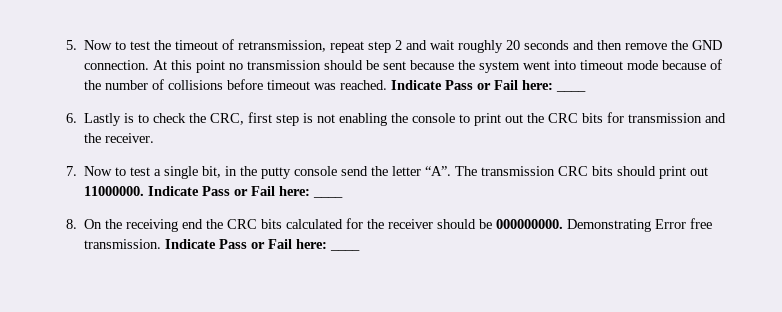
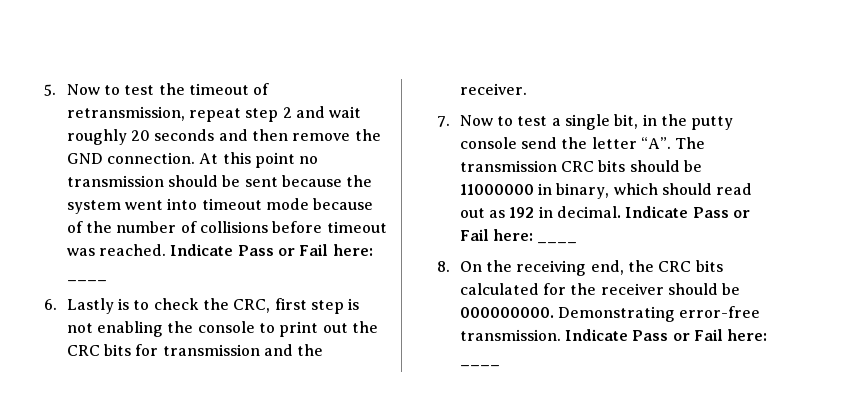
- 7. Now to test a single bit, in the putty console send the letter “A”. The transmission CRC bits should print out 11000000.
+ 7. Now to test a single bit, in the putty console send the letter “A”. The transmission CRC bits should be 11000000 in binary, which should read out as 192 in decimal.
- 8. On the receiving end the CRC bits calculated for the receiver should be 000000000.
+ 8. On the receiving end, the CRC bits calculated for the receiver should be 000000000.
- Demonstrating Error free transmission.
+ Demonstrating error-free transmission.

